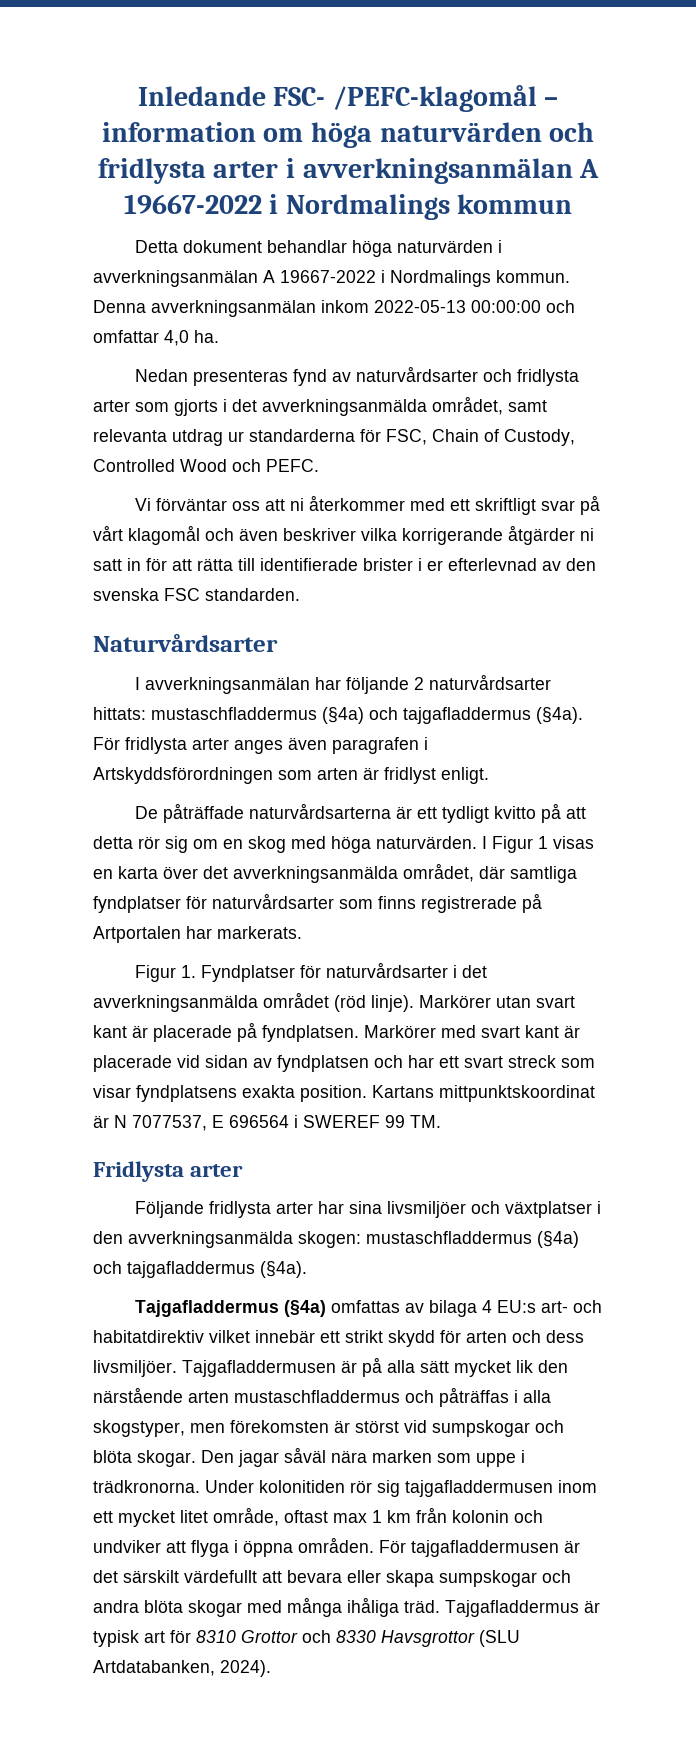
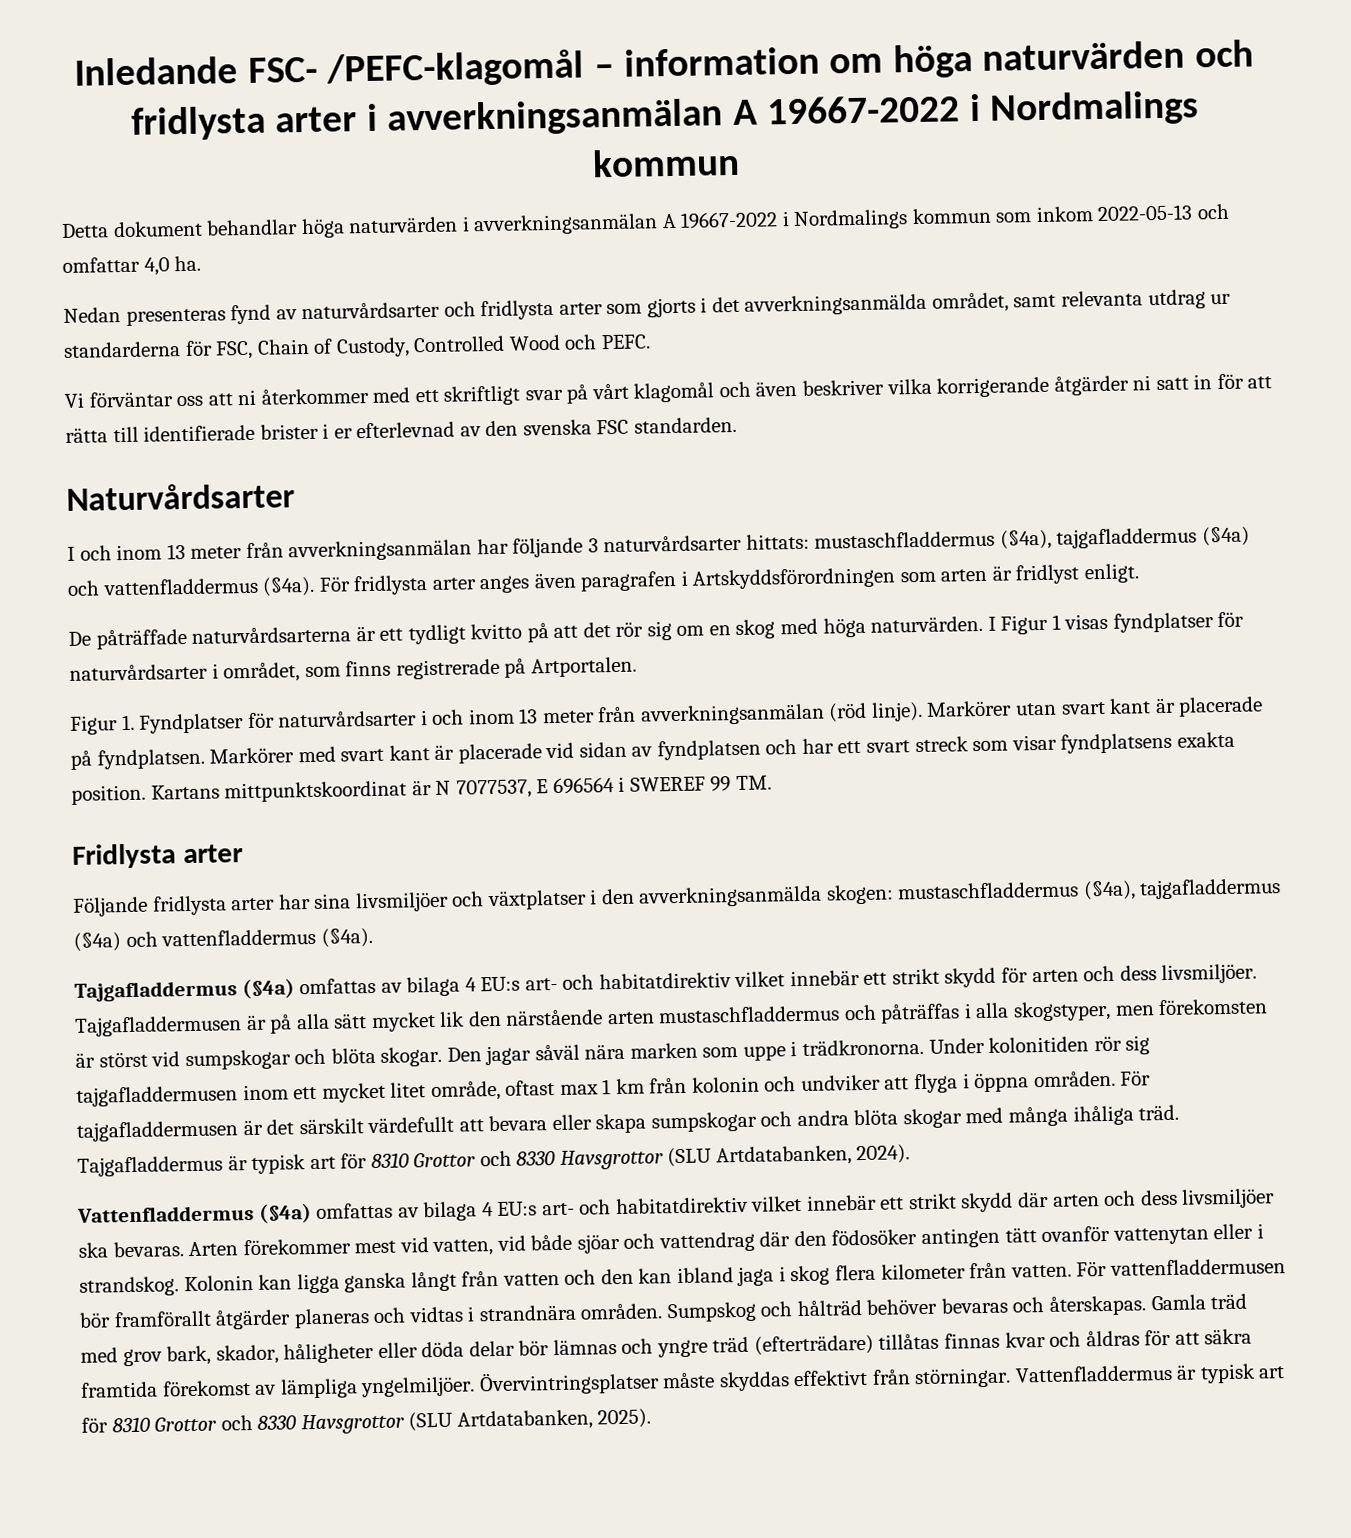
- Detta dokument behandlar höga naturvärden i avverkningsanmälan A 19667-2022 i Nordmalings kommun. Denna avverkningsanmälan inkom 2022-05-13 00:00:00 och omfattar 4,0 ha.
+ Detta dokument behandlar höga naturvärden i avverkningsanmälan A 19667-2022 i Nordmalings kommun som inkom 2022-05-13 och omfattar 4,0 ha.
- I avverkningsanmälan har följande 2 naturvårdsarter hittats: mustaschfladdermus (§4a) och tajgafladdermus (§4a).
+ I och inom 13 meter från avverkningsanmälan har följande 3 naturvårdsarter hittats: mustaschfladdermus (§4a), tajgafladdermus (§4a) och vattenfladdermus (§4a).
- De påträffade naturvårdsarterna är ett tydligt kvitto på att detta rör sig om en skog med höga naturvärden.
+ De påträffade naturvårdsarterna är ett tydligt kvitto på att det rör sig om en skog med höga naturvärden.
- I Figur 1 visas en karta över det avverkningsanmälda området, där samtliga fyndplatser för naturvårdsarter som finns registrerade på Artportalen har markerats.
+ I Figur 1 visas fyndplatser för naturvårdsarter i området, som finns registrerade på Artportalen.
- Figur 1. Fyndplatser för naturvårdsarter i det avverkningsanmälda området (röd linje).
+ Figur 1. Fyndplatser för naturvårdsarter i och inom 13 meter från avverkningsanmälan (röd linje).
- Följande fridlysta arter har sina livsmiljöer och växtplatser i den avverkningsanmälda skogen: mustaschfladdermus (§4a) och tajgafladdermus (§4a).
+ Följande fridlysta arter har sina livsmiljöer och växtplatser i den avverkningsanmälda skogen: mustaschfladdermus (§4a), tajgafladdermus (§4a) och vattenfladdermus (§4a).
+ Vattenfladdermus (§4a) omfattas av bilaga 4 EU:s art- och habitatdirektiv vilket innebär ett strikt skydd där arten och dess livsmiljöer ska bevaras. Arten förekommer mest vid vatten, vid både sjöar och vattendrag där den födosöker antingen tätt ovanför vattenytan eller i strandskog. Kolonin kan ligga ganska långt från vatten och den kan ibland jaga i skog flera kilometer från vatten. För vattenfladdermusen bör framförallt åtgärder planeras och vidtas i strandnära områden. Sumpskog och hålträd behöver bevaras och återskapas. Gamla träd med grov bark, skador, håligheter eller döda delar bör lämnas och yngre träd (efterträdare) tillåtas finnas kvar och åldras för att säkra framtida förekomst av lämpliga yngelmiljöer. Övervintringsplatser måste skyddas effektivt från störningar. Vattenfladdermus är typisk art för 8310 Grottor och 8330 Havsgrottor (SLU Artdatabanken, 2025).

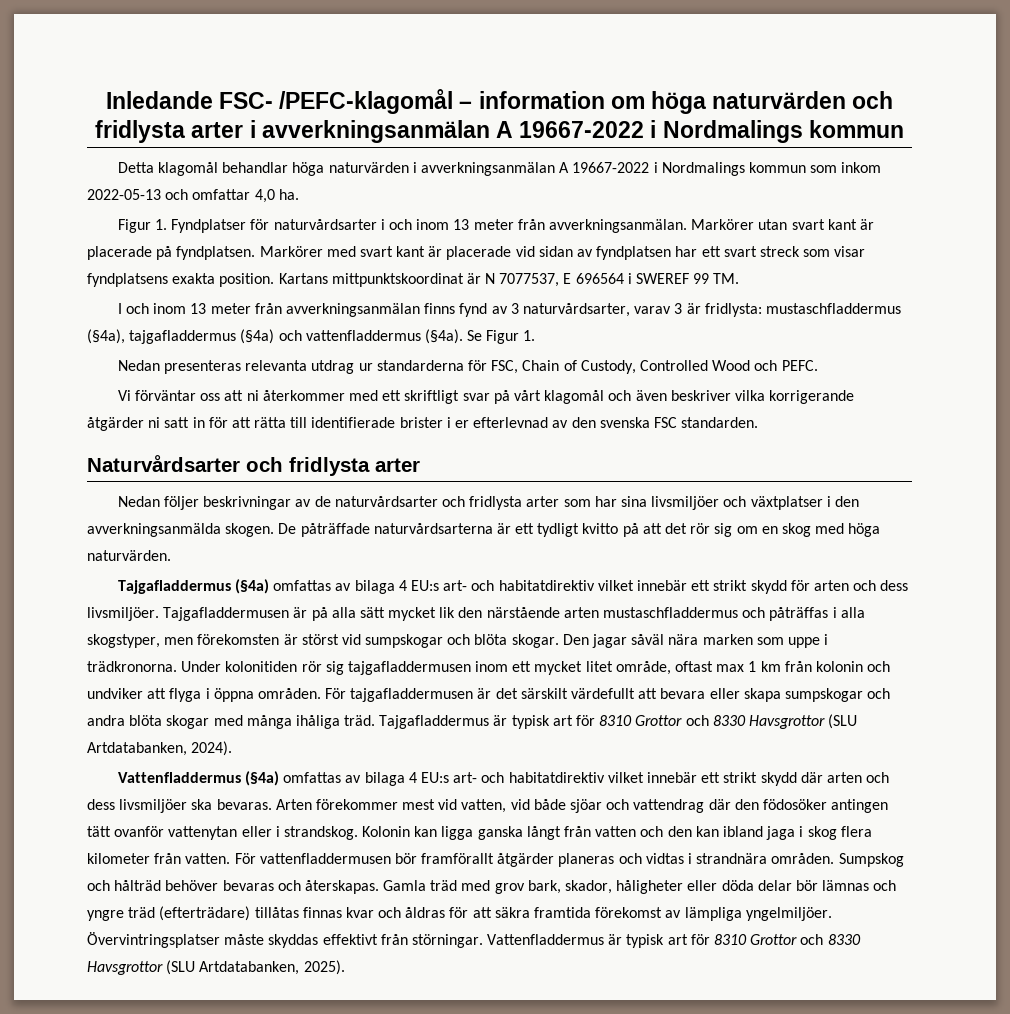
- Detta dokument behandlar höga naturvärden i avverkningsanmälan A 19667-2022 i Nordmalings kommun som inkom 2022-05-13 och omfattar 4,0 ha.
+ Detta klagomål behandlar höga naturvärden i avverkningsanmälan A 19667-2022 i Nordmalings kommun som inkom 2022-05-13 och omfattar 4,0 ha.
- Nedan presenteras fynd av naturvårdsarter och fridlysta arter som gjorts i det avverkningsanmälda området, samt relevanta utdrag ur standarderna för FSC, Chain of Custody, Controlled Wood och PEFC.
+ Figur 1. Fyndplatser för naturvårdsarter i och inom 13 meter från avverkningsanmälan. Markörer utan svart kant är placerade på fyndplatsen. Markörer med svart kant är placerade vid sidan av fyndplatsen har ett svart streck som visar fyndplatsens exakta position. Kartans mittpunktskoordinat är N 7077537, E 696564 i SWEREF 99 TM.
+ I och inom 13 meter från avverkningsanmälan finns fynd av 3 naturvårdsarter, varav 3 är fridlysta: mustaschfladdermus (§4a), tajgafladdermus (§4a) och vattenfladdermus (§4a). Se Figur 1.
+ Nedan presenteras relevanta utdrag ur standarderna för FSC, Chain of Custody, Controlled Wood och PEFC.
- Naturvårdsarter
- I och inom 13 meter från avverkningsanmälan har följande 3 naturvårdsarter hittats: mustaschfladdermus (§4a), tajgafladdermus (§4a) och vattenfladdermus (§4a). För fridlysta arter anges även paragrafen i Artskyddsförordningen som arten är fridlyst enligt.
- De påträffade naturvårdsarterna är ett tydligt kvitto på att det rör sig om en skog med höga naturvärden. I Figur 1 visas fyndplatser för naturvårdsarter i området, som finns registrerade på Artportalen.
- Figur 1. Fyndplatser för naturvårdsarter i och inom 13 meter från avverkningsanmälan (röd linje). Markörer utan svart kant är placerade på fyndplatsen. Markörer med svart kant är placerade vid sidan av fyndplatsen och har ett svart streck som visar fyndplatsens exakta position. Kartans mittpunktskoordinat är N 7077537, E 696564 i SWEREF 99 TM.
- Fridlysta arter
- Följande fridlysta arter har sina livsmiljöer och växtplatser i den avverkningsanmälda skogen: mustaschfladdermus (§4a), tajgafladdermus (§4a) och vattenfladdermus (§4a).
+ Naturvårdsarter och fridlysta arter
+ Nedan följer beskrivningar av de naturvårdsarter och fridlysta arter som har sina livsmiljöer och växtplatser i den avverkningsanmälda skogen. De påträffade naturvårdsarterna är ett tydligt kvitto på att det rör sig om en skog med höga naturvärden.

